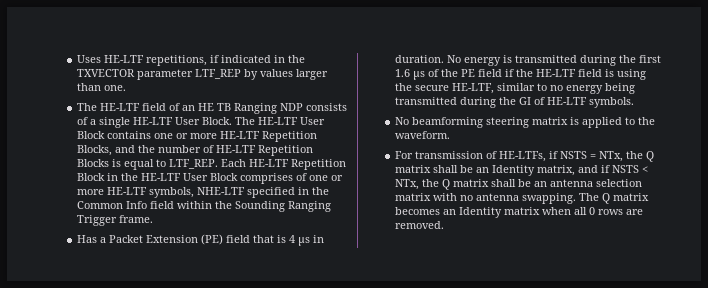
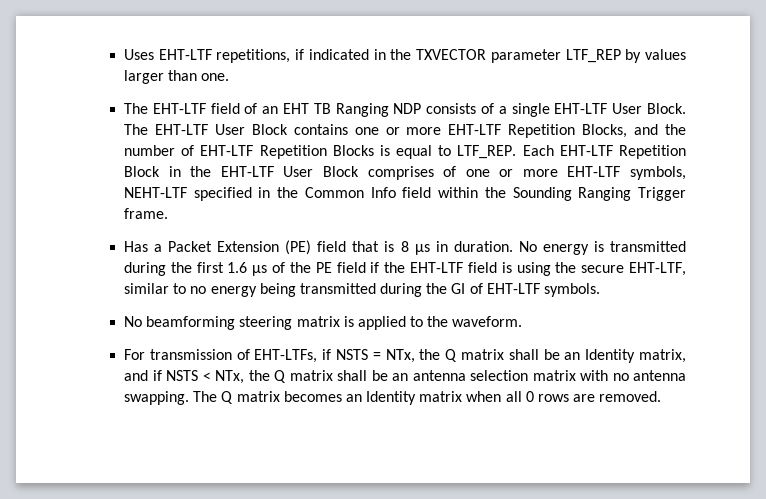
- Uses HE-LTF repetitions, if indicated in the TXVECTOR parameter LTF_REP by values larger than one.
+ Uses EHT-LTF repetitions, if indicated in the TXVECTOR parameter LTF_REP by values larger than one.
- The HE-LTF field of an HE TB Ranging NDP consists of a single HE-LTF User Block.
+ The EHT-LTF field of an EHT TB Ranging NDP consists of a single EHT-LTF User Block.
- The HE-LTF User Block contains one or more HE-LTF Repetition Blocks, and the number of HE-LTF Repetition Blocks is equal to LTF_REP.
+ The EHT-LTF User Block contains one or more EHT-LTF Repetition Blocks, and the number of EHT-LTF Repetition Blocks is equal to LTF_REP.
- Each HE-LTF Repetition Block in the HE-LTF User Block comprises of one or more HE-LTF symbols, NHE-LTF specified in the Common Info field within the Sounding Ranging Trigger frame.
+ Each EHT-LTF Repetition Block in the EHT-LTF User Block comprises of one or more EHT-LTF symbols, NEHT-LTF specified in the Common Info field within the Sounding Ranging Trigger frame.
- Has a Packet Extension (PE) field that is 4 µs in duration.
+ Has a Packet Extension (PE) field that is 8 µs in duration.
- No energy is transmitted during the first 1.6 µs of the PE field if the HE-LTF field is using the secure HE-LTF, similar to no energy being transmitted during the GI of HE-LTF symbols.
+ No energy is transmitted during the first 1.6 µs of the PE field if the EHT-LTF field is using the secure EHT-LTF, similar to no energy being transmitted during the GI of EHT-LTF symbols.
- For transmission of HE-LTFs, if NSTS = NTx, the Q matrix shall be an Identity matrix, and if NSTS < NTx, the Q matrix shall be an antenna selection matrix with no antenna swapping.
+ For transmission of EHT-LTFs, if NSTS = NTx, the Q matrix shall be an Identity matrix, and if NSTS < NTx, the Q matrix shall be an antenna selection matrix with no antenna swapping.

